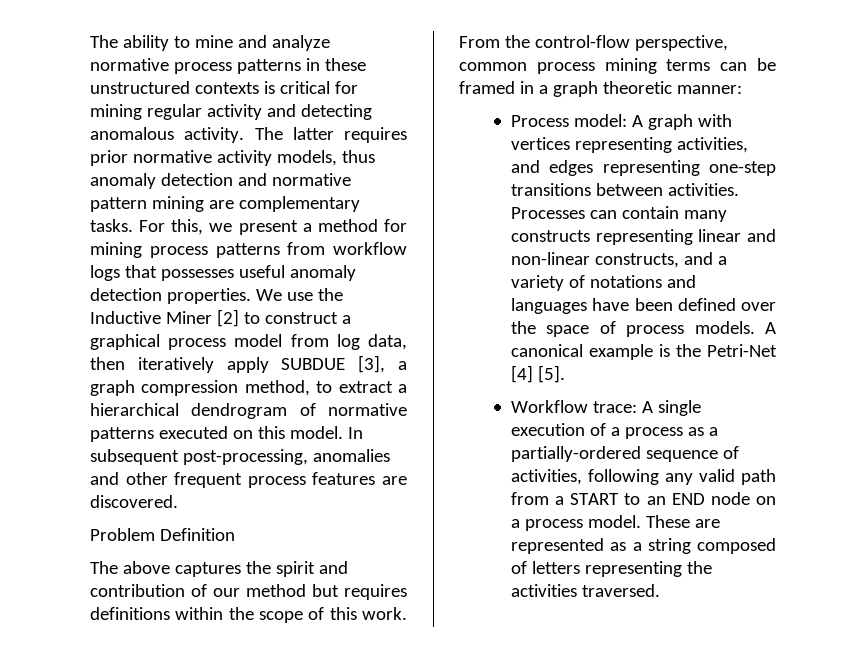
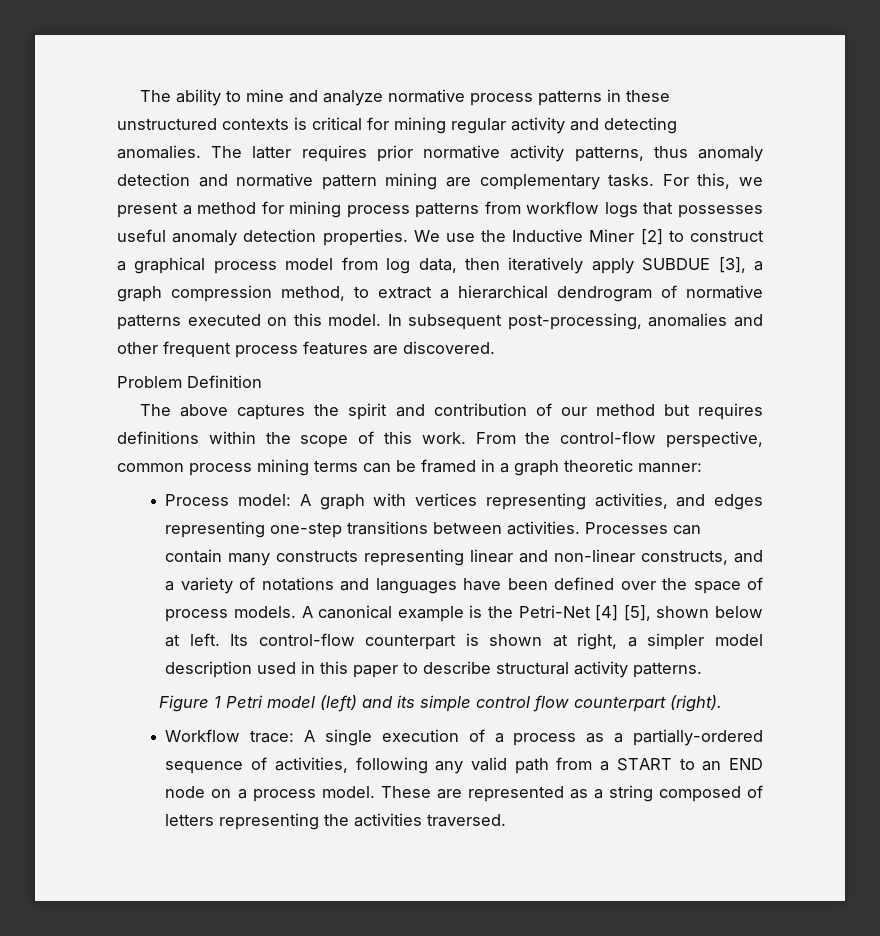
- The ability to mine and analyze normative process patterns in these unstructured contexts is critical for mining regular activity and detecting anomalous activity.
+ The ability to mine and analyze normative process patterns in these unstructured contexts is critical for mining regular activity and detecting anomalies.
- The latter requires prior normative activity models, thus anomaly detection and normative pattern mining are complementary tasks.
+ The latter requires prior normative activity patterns, thus anomaly detection and normative pattern mining are complementary tasks.
- A canonical example is the Petri-Net [4] [5].
+ A canonical example is the Petri-Net [4] [5], shown below at left. Its control-flow counterpart is shown at right, a simpler model description used in this paper to describe structural activity patterns.
+ Figure 1 Petri model (left) and its simple control flow counterpart (right).

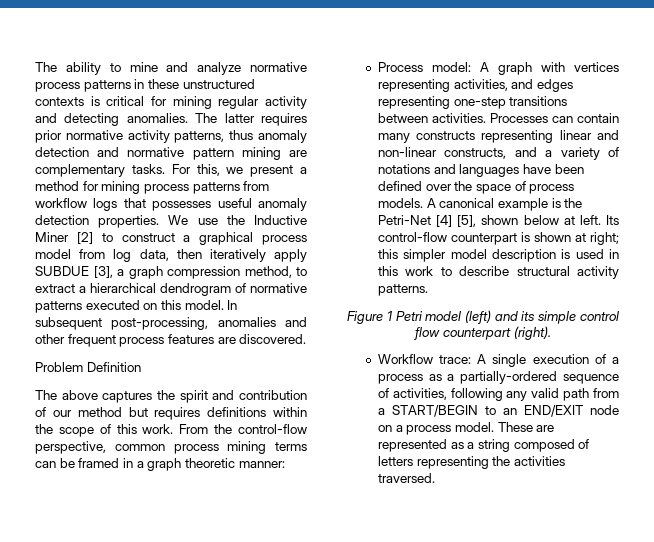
- Its control-flow counterpart is shown at right, a simpler model description used in this paper to describe structural activity patterns.
+ Its control-flow counterpart is shown at right; this simpler model description is used in this work to describe structural activity patterns.
- Workflow trace: A single execution of a process as a partially-ordered sequence of activities, following any valid path from a START to an END node on a process model.
+ Workflow trace: A single execution of a process as a partially-ordered sequence of activities, following any valid path from a START/BEGIN to an END/EXIT node on a process model.

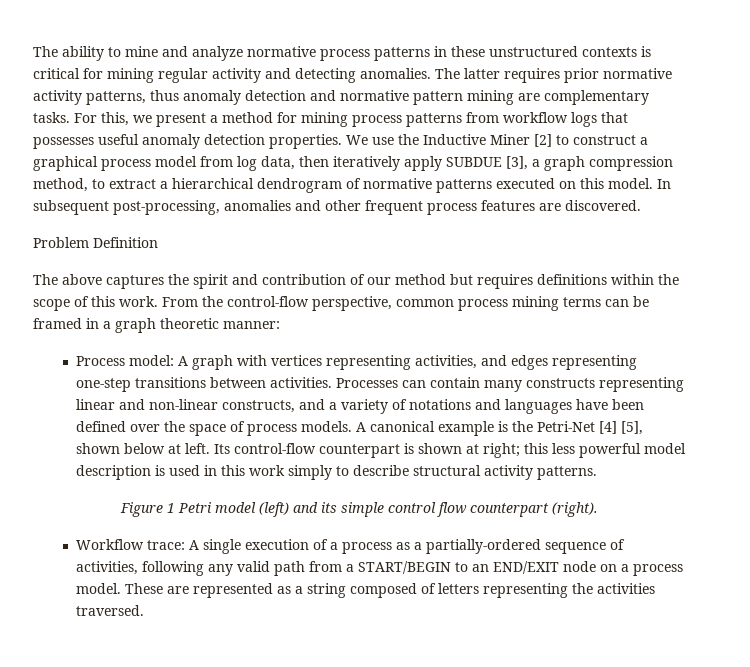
- Its control-flow counterpart is shown at right; this simpler model description is used in this work to describe structural activity patterns.
+ Its control-flow counterpart is shown at right; this less powerful model description is used in this work simply to describe structural activity patterns.

